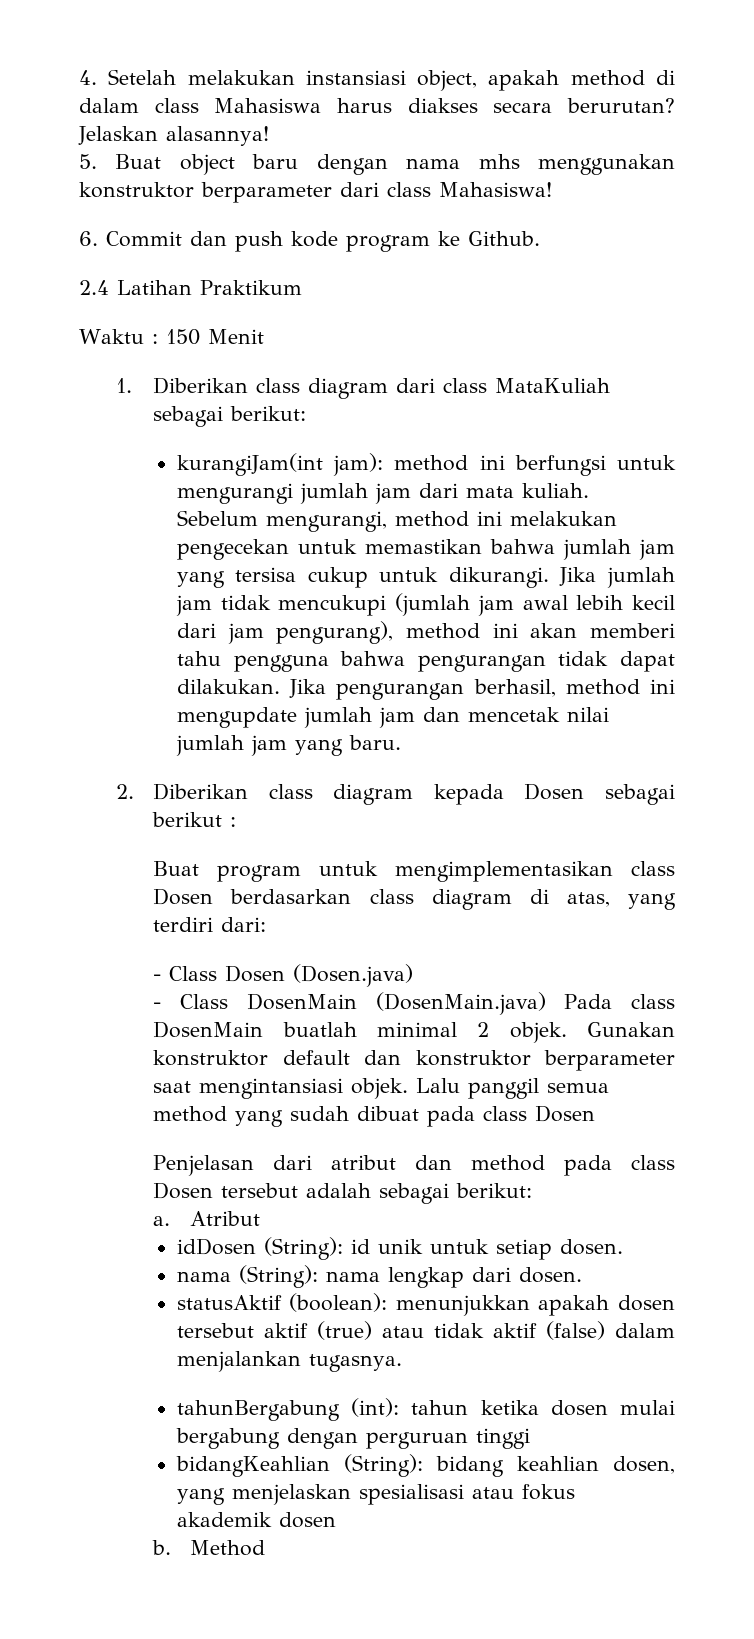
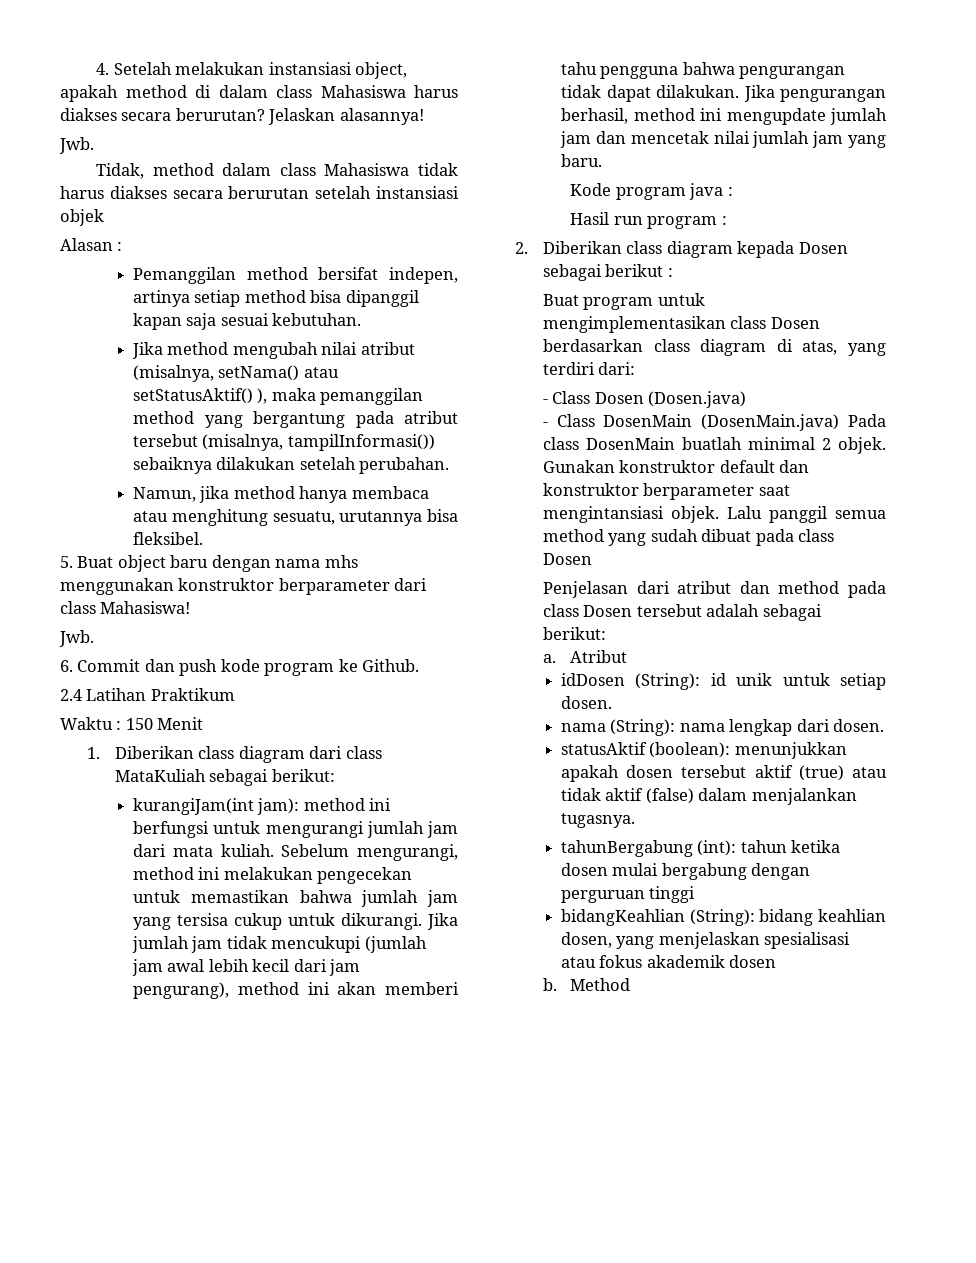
  Jelaskan alasannya!
+ Jwb.
+ Tidak, method dalam class Mahasiswa tidak harus diakses secara berurutan setelah instansiasi objek
+ Alasan :
+ Pemanggilan method bersifat indepen, artinya setiap method bisa dipanggil kapan saja sesuai kebutuhan.
+ Jika method mengubah nilai atribut (misalnya, setNama() atau setStatusAktif() ), maka pemanggilan method yang bergantung pada atribut tersebut (misalnya, tampilInformasi()) sebaiknya dilakukan setelah perubahan.
+ Namun, jika method hanya membaca atau menghitung sesuatu, urutannya bisa fleksibel.
  5. Buat object baru dengan nama mhs menggunakan konstruktor berparameter dari class Mahasiswa!
+ Jwb.
+ Kode program java :
+ Hasil run program :

